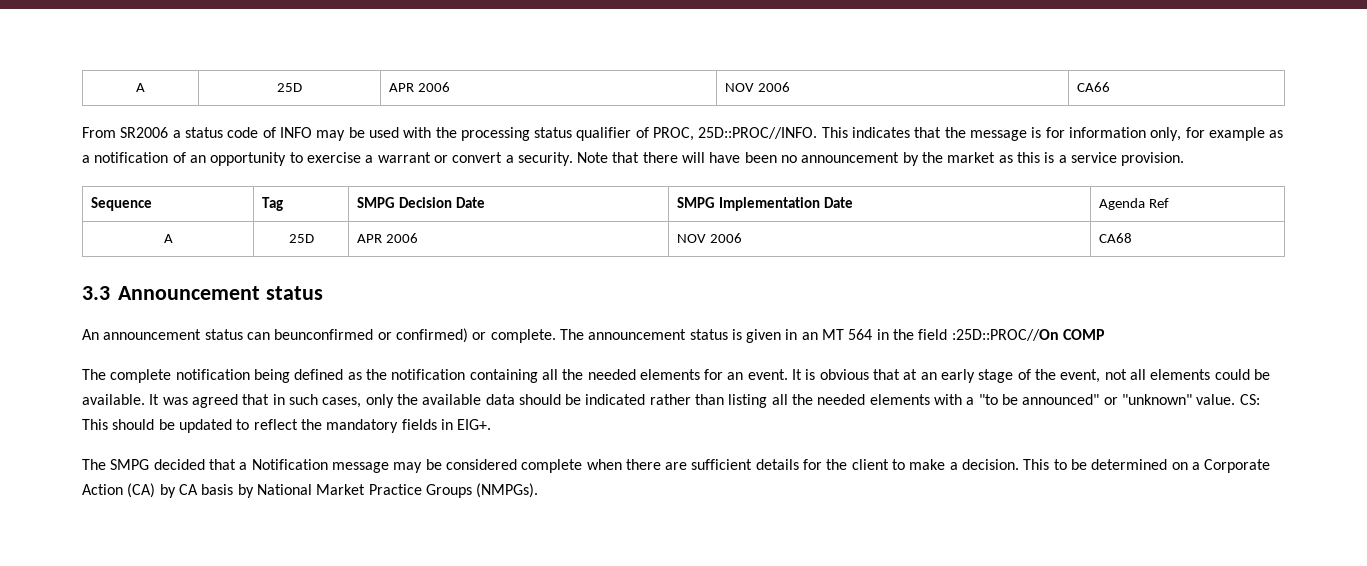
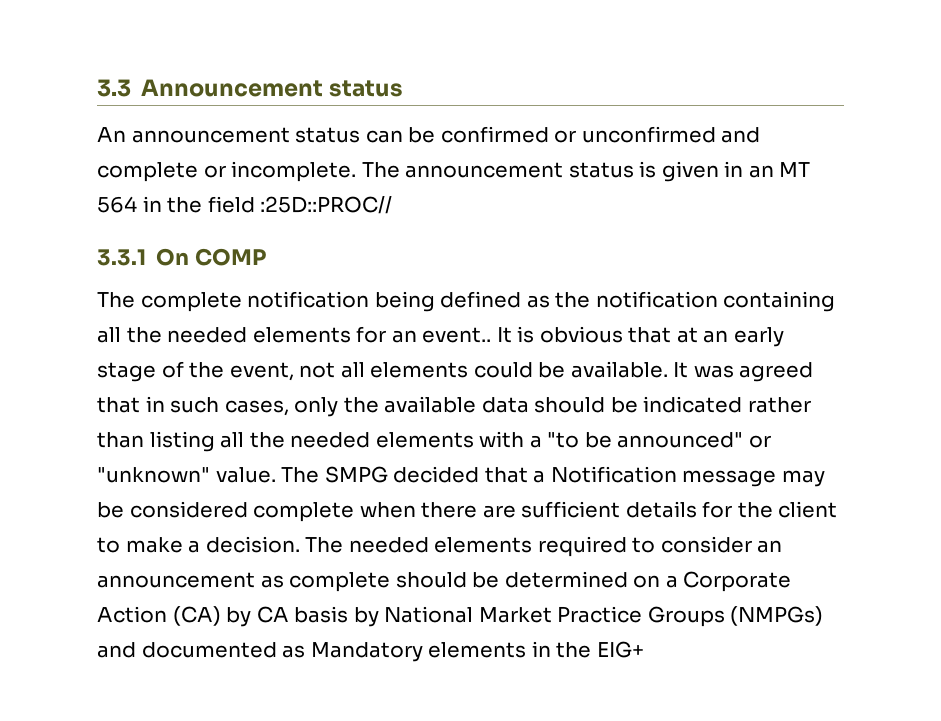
- A | 25D | APR 2006 | NOV 2006 | CA66
- From SR2006 a status code of INFO may be used with the processing status qualifier of PROC, 25D::PROC//INFO. This indicates that the message is for information only, for example as a notification of an opportunity to exercise a warrant or convert a security. Note that there will have been no announcement by the market as this is a service provision.
- Sequence | Tag | SMPG Decision Date | SMPG Implementation Date | Agenda Ref
- A | 25D | APR 2006 | NOV 2006 | CA68
- An announcement status can beunconfirmed or confirmed) or complete.
+ An announcement status can be confirmed or unconfirmed and complete or incomplete.
- The announcement status is given in an MT 564 in the field :25D::PROC//On COMP
+ The announcement status is given in an MT 564 in the field :25D::PROC//
+ 3.3.1 On COMP
- The complete notification being defined as the notification containing all the needed elements for an event.
+ The complete notification being defined as the notification containing all the needed elements for an event..
- It was agreed that in such cases, only the available data should be indicated rather than listing all the needed elements with a "to be announced" or "unknown" value. CS: This should be updated to reflect the mandatory fields in EIG+.
- The SMPG decided that a Notification message may be considered complete when there are sufficient details for the client to make a decision.
+ It was agreed that in such cases, only the available data should be indicated rather than listing all the needed elements with a "to be announced" or "unknown" value. The SMPG decided that a Notification message may be considered complete when there are sufficient details for the client to make a decision.
- This to be determined on a Corporate Action (CA) by CA basis by National Market Practice Groups (NMPGs).
+ The needed elements required to consider an announcement as complete should be determined on a Corporate Action (CA) by CA basis by National Market Practice Groups (NMPGs) and documented as Mandatory elements in the EIG+

